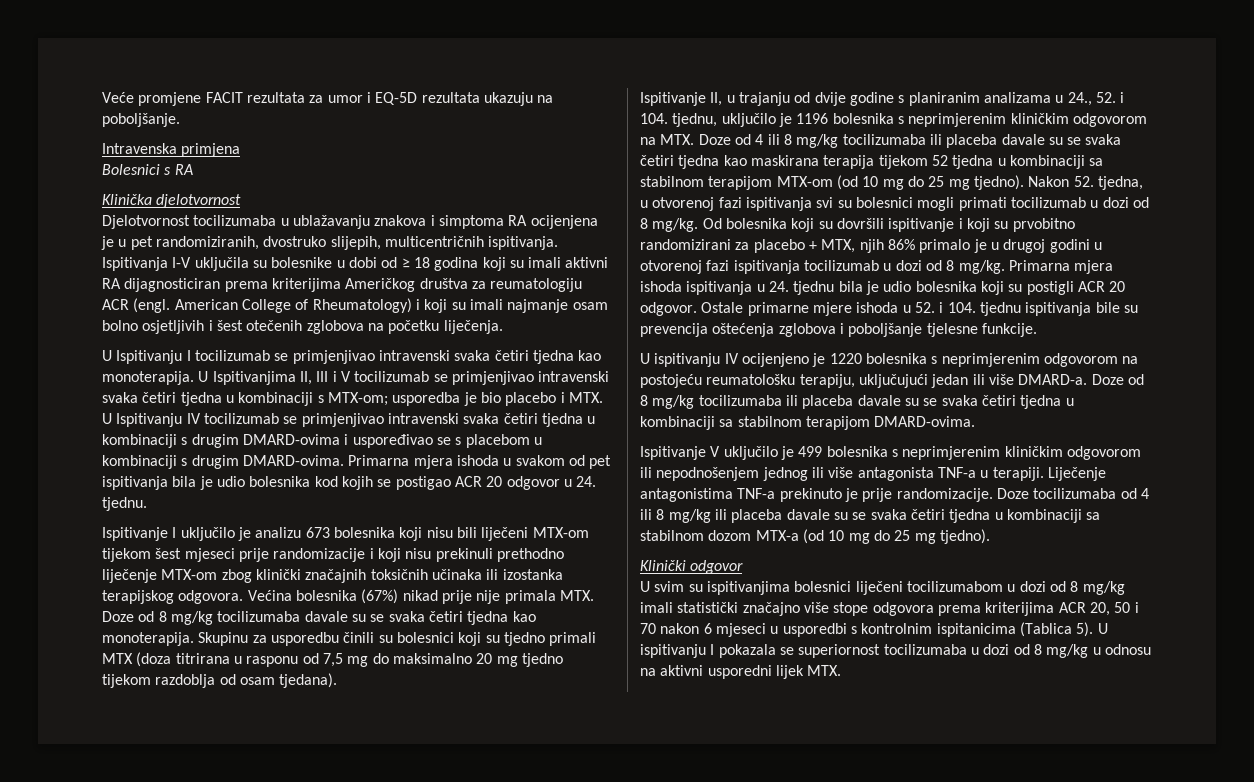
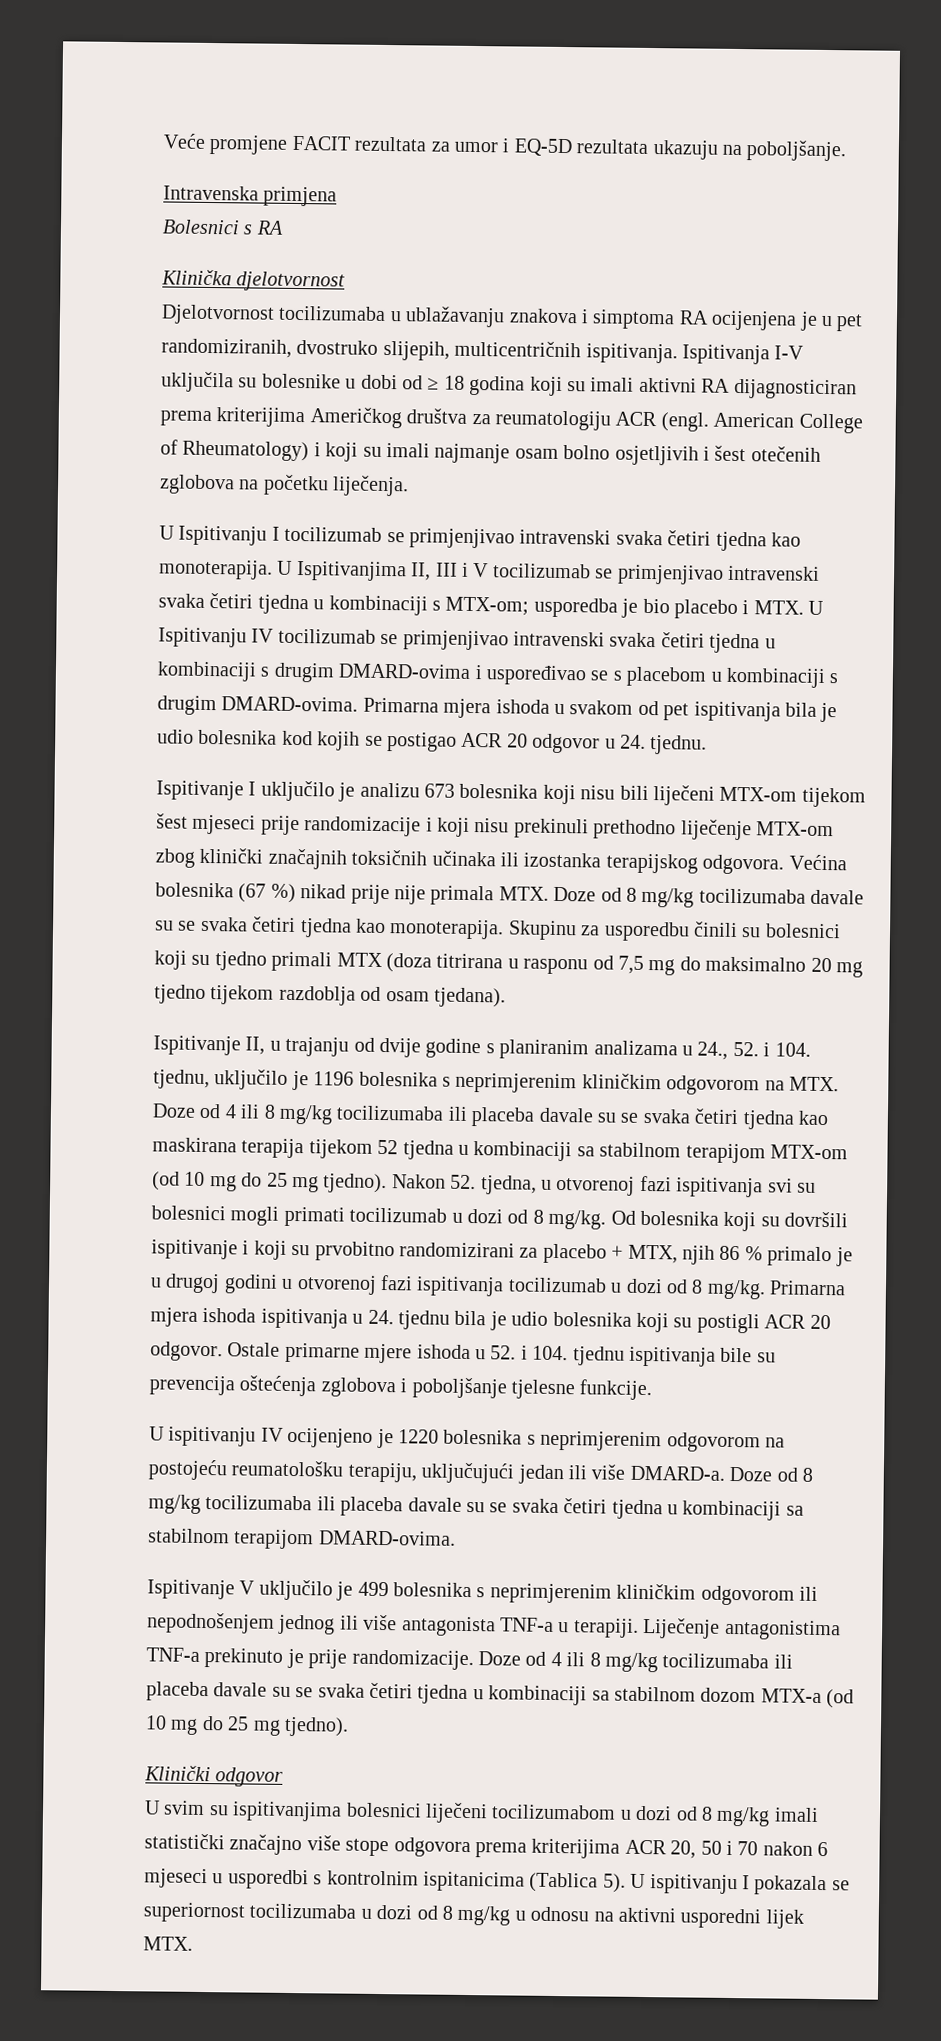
- Većina bolesnika (67%) nikad prije nije primala MTX. Doze od 8 mg/kg tocilizumaba davale su se svaka četiri tjedna kao monoterapija.
+ Većina bolesnika (67 %) nikad prije nije primala MTX. Doze od 8 mg/kg tocilizumaba davale su se svaka četiri tjedna kao monoterapija.
- Od bolesnika koji su dovršili ispitivanje i koji su prvobitno randomizirani za placebo + MTX, njih 86% primalo je u drugoj godini u otvorenoj fazi ispitivanja tocilizumab u dozi od 8 mg/kg.
+ Od bolesnika koji su dovršili ispitivanje i koji su prvobitno randomizirani za placebo + MTX, njih 86 % primalo je u drugoj godini u otvorenoj fazi ispitivanja tocilizumab u dozi od 8 mg/kg.
- Doze tocilizumaba od 4 ili 8 mg/kg ili placeba davale su se svaka četiri tjedna u kombinaciji sa stabilnom dozom MTX-a (od 10 mg do 25 mg tjedno).
+ Doze od 4 ili 8 mg/kg tocilizumaba ili placeba davale su se svaka četiri tjedna u kombinaciji sa stabilnom dozom MTX-a (od 10 mg do 25 mg tjedno).

